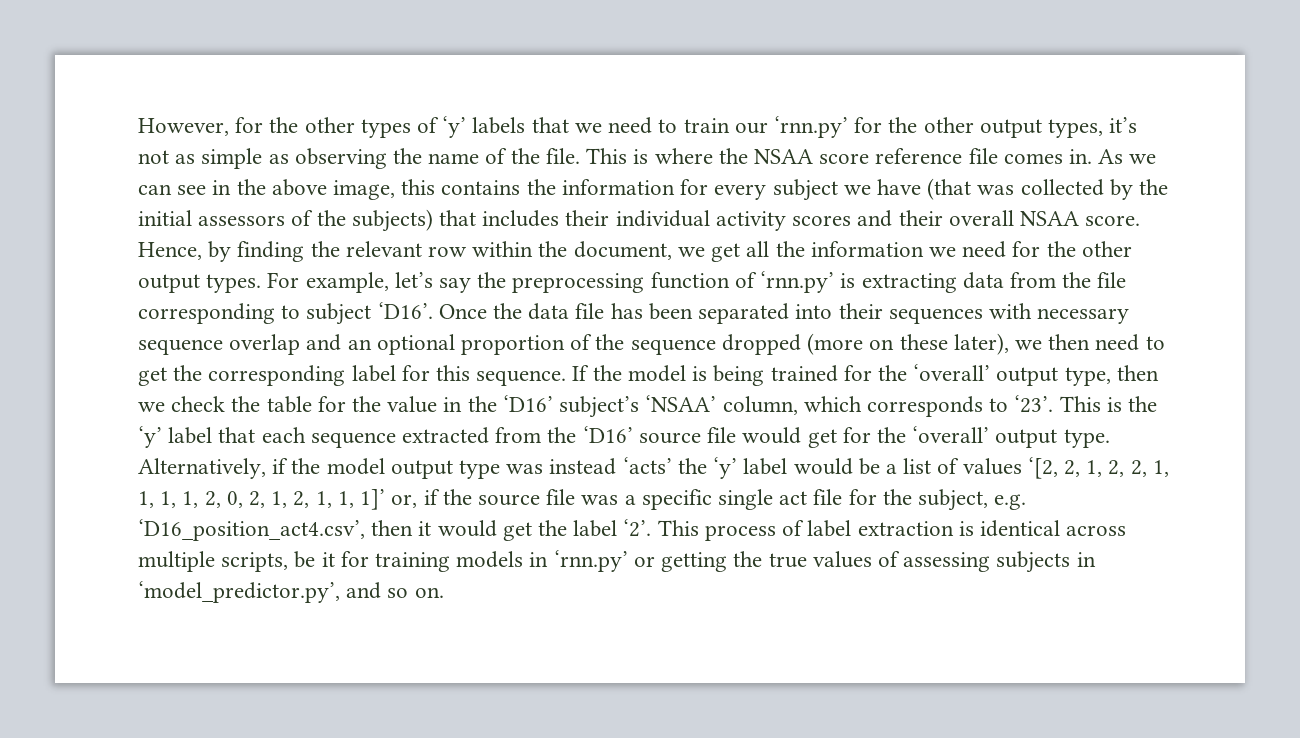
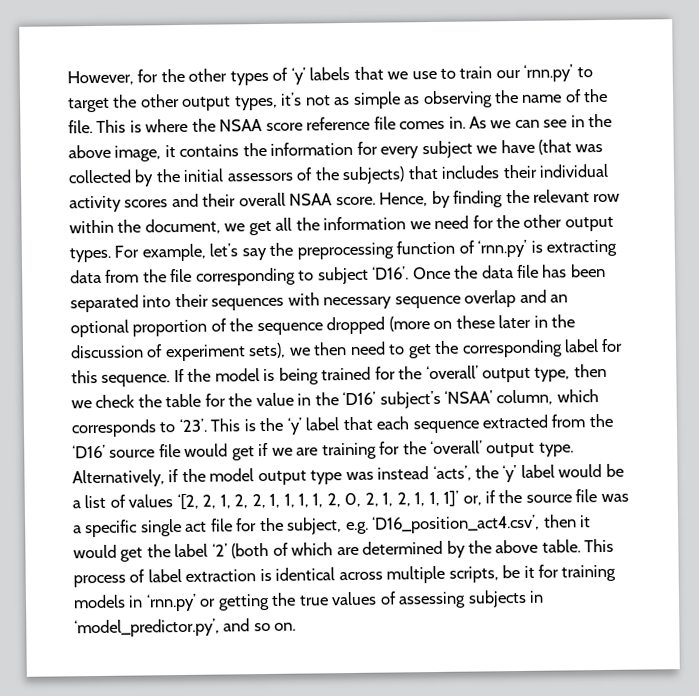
- However, for the other types of ‘y’ labels that we need to train our ‘rnn.py’ for the other output types, it’s not as simple as observing the name of the file.
+ However, for the other types of ‘y’ labels that we use to train our ‘rnn.py’ to target the other output types, it’s not as simple as observing the name of the file.
- As we can see in the above image, this contains the information for every subject we have (that was collected by the initial assessors of the subjects) that includes their individual activity scores and their overall NSAA score.
+ As we can see in the above image, it contains the information for every subject we have (that was collected by the initial assessors of the subjects) that includes their individual activity scores and their overall NSAA score.
- Once the data file has been separated into their sequences with necessary sequence overlap and an optional proportion of the sequence dropped (more on these later), we then need to get the corresponding label for this sequence.
+ Once the data file has been separated into their sequences with necessary sequence overlap and an optional proportion of the sequence dropped (more on these later in the discussion of experiment sets), we then need to get the corresponding label for this sequence.
- This is the ‘y’ label that each sequence extracted from the ‘D16’ source file would get for the ‘overall’ output type.
+ This is the ‘y’ label that each sequence extracted from the ‘D16’ source file would get if we are training for the ‘overall’ output type.
- Alternatively, if the model output type was instead ‘acts’ the ‘y’ label would be a list of values ‘[2, 2, 1, 2, 2, 1, 1, 1, 1, 2, 0, 2, 1, 2, 1, 1, 1]’ or, if the source file was a specific single act file for the subject, e.g. ‘D16_position_act4.csv’, then it would get the label ‘2’.
+ Alternatively, if the model output type was instead ‘acts’, the ‘y’ label would be a list of values ‘[2, 2, 1, 2, 2, 1, 1, 1, 1, 2, 0, 2, 1, 2, 1, 1, 1]’ or, if the source file was a specific single act file for the subject, e.g. ‘D16_position_act4.csv’, then it would get the label ‘2’ (both of which are determined by the above table.

